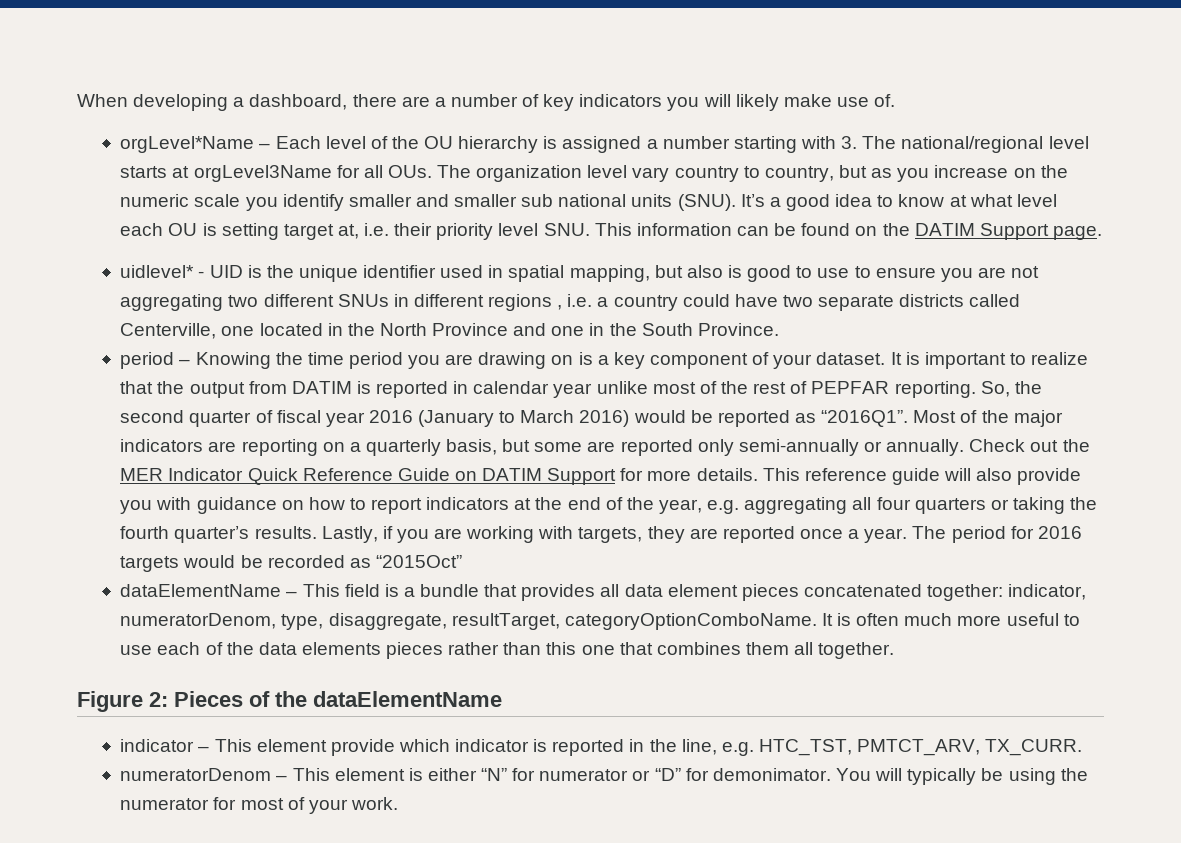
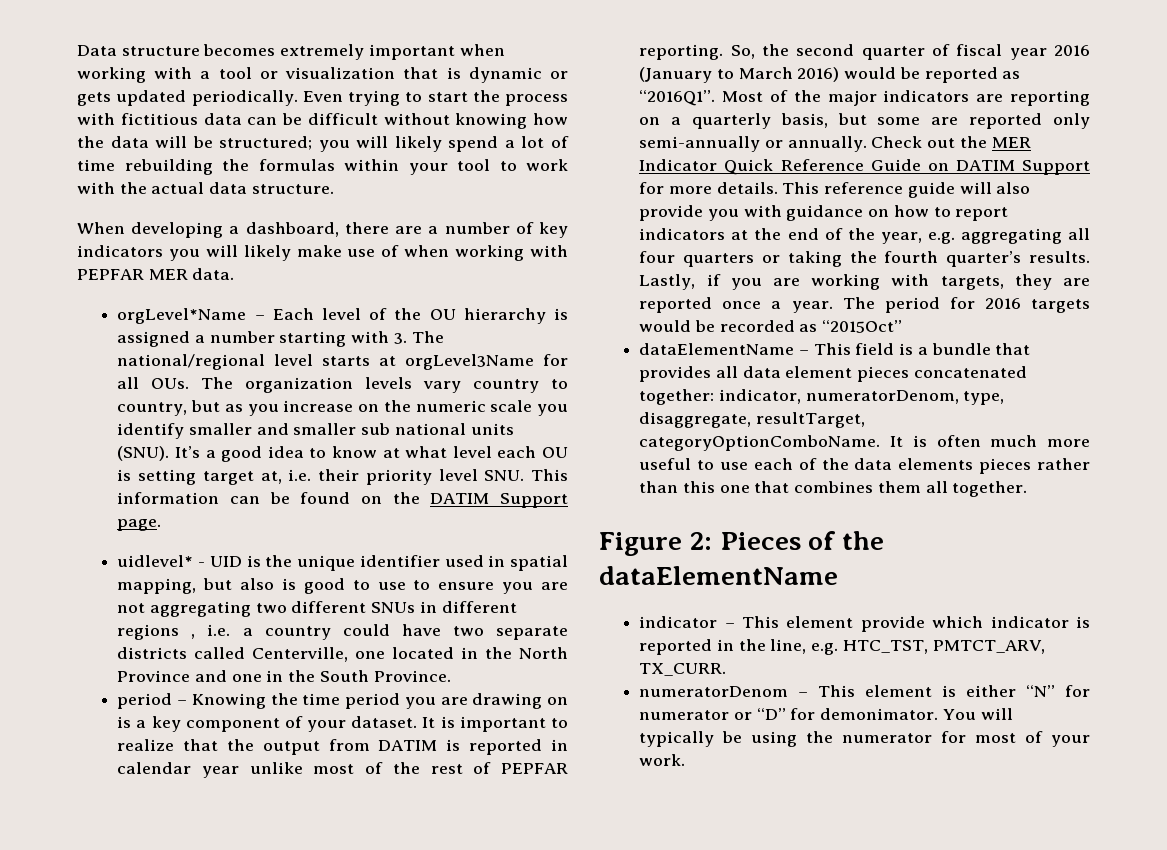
+ Data structure becomes extremely important when working with a tool or visualization that is dynamic or gets updated periodically. Even trying to start the process with fictitious data can be difficult without knowing how the data will be structured; you will likely spend a lot of time rebuilding the formulas within your tool to work with the actual data structure.
- When developing a dashboard, there are a number of key indicators you will likely make use of.
+ When developing a dashboard, there are a number of key indicators you will likely make use of when working with PEPFAR MER data.
- orgLevel*Name – Each level of the OU hierarchy is assigned a number starting with 3. The national/regional level starts at orgLevel3Name for all OUs. The organization level vary country to country, but as you increase on the numeric scale you identify smaller and smaller sub national units (SNU).
+ orgLevel*Name – Each level of the OU hierarchy is assigned a number starting with 3. The national/regional level starts at orgLevel3Name for all OUs. The organization levels vary country to country, but as you increase on the numeric scale you identify smaller and smaller sub national units (SNU).

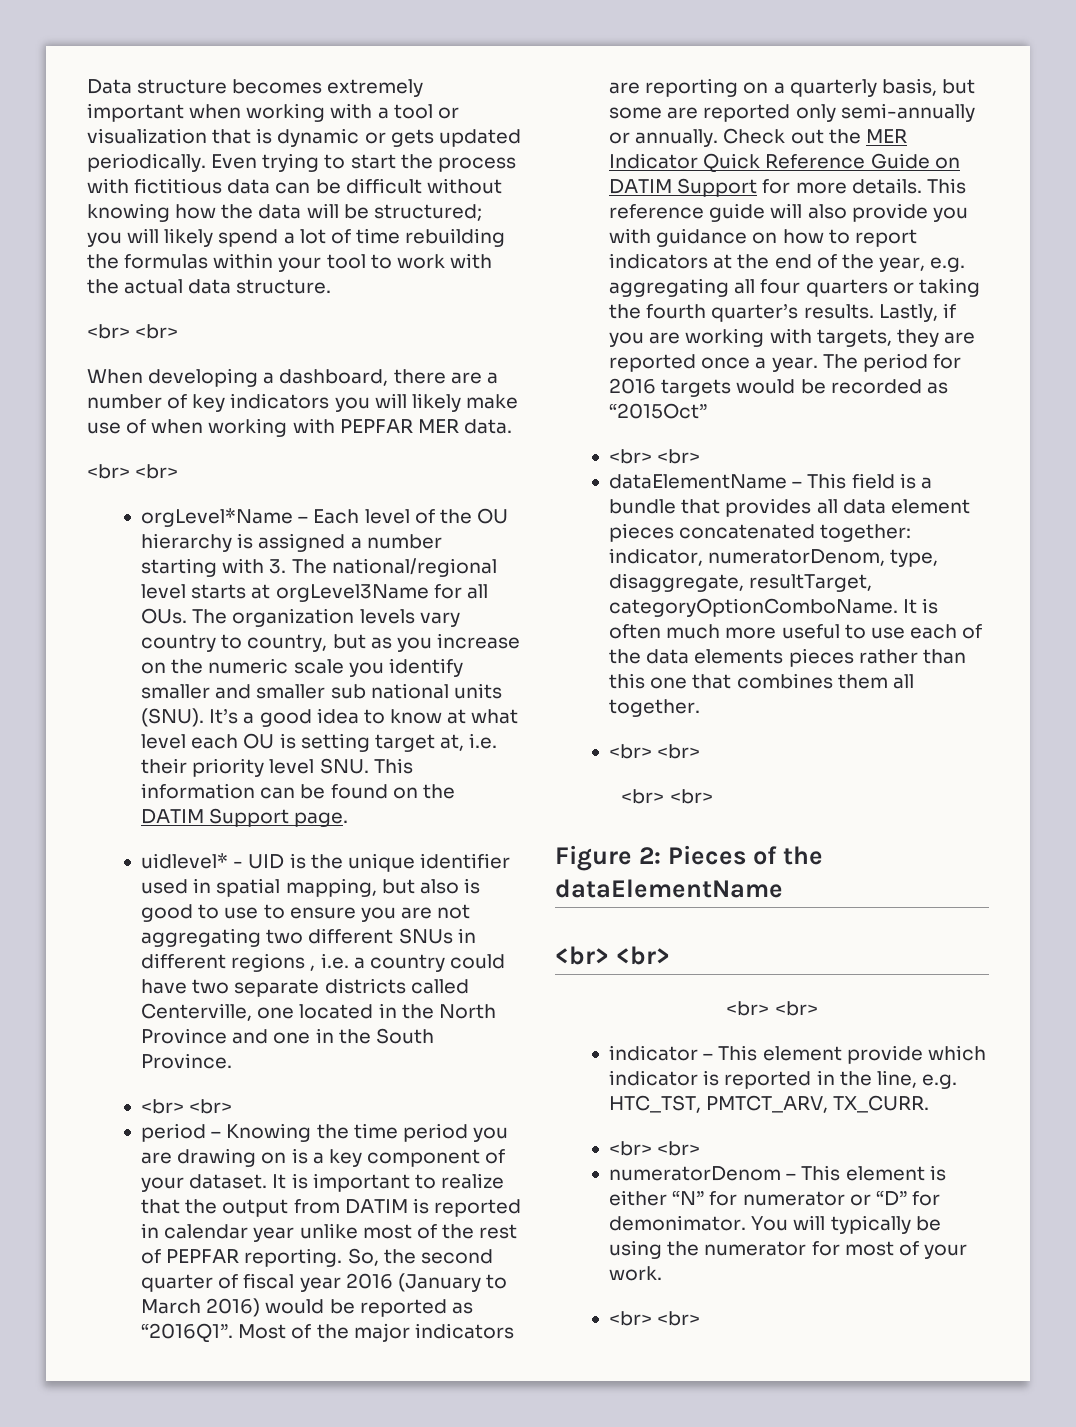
  Even trying to start the process with fictitious data can be difficult without knowing how the data will be structured; you will likely spend a lot of time rebuilding the formulas within your tool to work with the actual data structure.
+ <br> <br>
  When developing a dashboard, there are a number of key indicators you will likely make use of when working with PEPFAR MER data.
+ <br> <br>
  uidlevel* - UID is the unique identifier used in spatial mapping, but also is good to use to ensure you are not aggregating two different SNUs in different regions , i.e. a country could have two separate districts called Centerville, one located in the North Province and one in the South Province.
+ <br> <br>
  The period for 2016 targets would be recorded as “2015Oct”
+ <br> <br>
  It is often much more useful to use each of the data elements pieces rather than this one that combines them all together.
+ <br> <br>
+ <br> <br>
  Figure 2: Pieces of the dataElementName
+ <br> <br>
+ <br> <br>
  indicator – This element provide which indicator is reported in the line, e.g. HTC_TST, PMTCT_ARV, TX_CURR.
+ <br> <br>
  You will typically be using the numerator for most of your work.
+ <br> <br>

